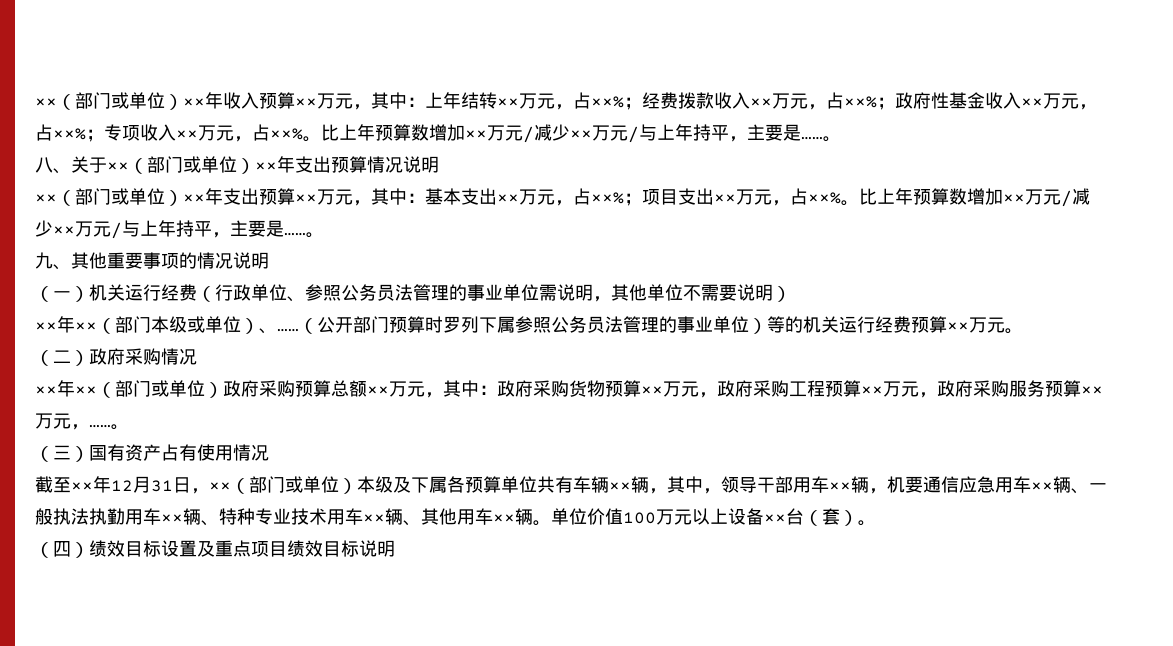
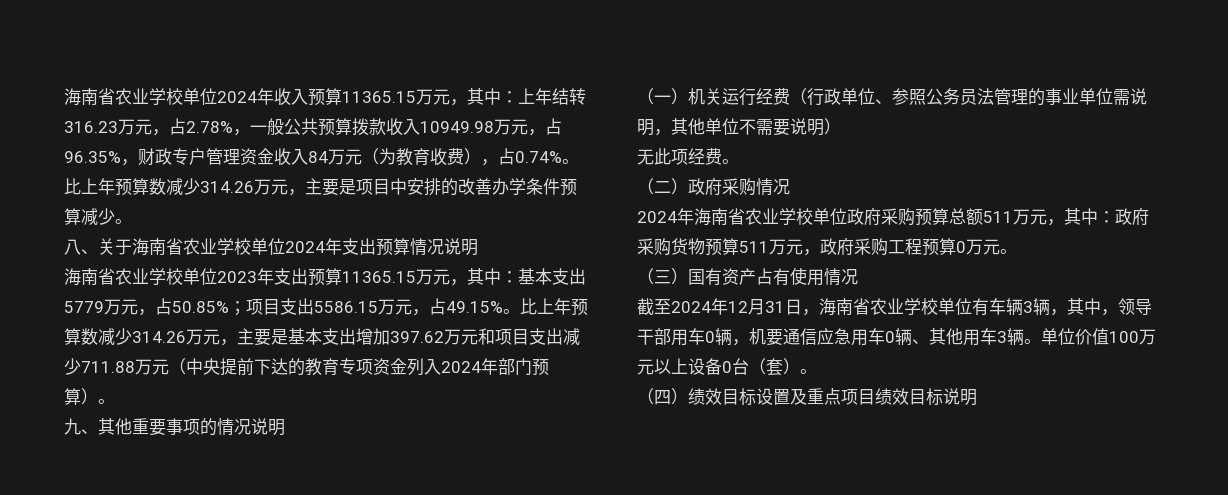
- ××（部门或单位）××年收入预算××万元，其中：上年结转××万元，占××%；经费拨款收入××万元，占××%；政府性基金收入××万元，占××%；专项收入××万元，占××%。比上年预算数增加××万元/减少××万元/与上年持平，主要是……。
- 八、关于××（部门或单位）××年支出预算情况说明
+ 海南省农业学校单位2024年收入预算11365.15万元，其中：上年结转316.23万元，占2.78%，一般公共预算拨款收入10949.98万元，占96.35%，财政专户管理资金收入84万元（为教育收费），占0.74%。比上年预算数减少314.26万元，主要是项目中安排的改善办学条件预算减少。
+ 八、关于海南省农业学校单位2024年支出预算情况说明
- ××（部门或单位）××年支出预算××万元，其中：基本支出××万元，占××%；项目支出××万元，占××%。比上年预算数增加××万元/减少××万元/与上年持平，主要是……。
+ 海南省农业学校单位2023年支出预算11365.15万元，其中：基本支出5779万元，占50.85%；项目支出5586.15万元，占49.15%。比上年预算数减少314.26万元，主要是基本支出增加397.62万元和项目支出减少711.88万元（中央提前下达的教育专项资金列入2024年部门预算）。
- ××年××（部门本级或单位）、……（公开部门预算时罗列下属参照公务员法管理的事业单位）等的机关运行经费预算××万元。
+ 无此项经费。
- ××年××（部门或单位）政府采购预算总额××万元，其中：政府采购货物预算××万元，政府采购工程预算××万元，政府采购服务预算××万元，……。
+ 2024年海南省农业学校单位政府采购预算总额511万元，其中：政府采购货物预算511万元，政府采购工程预算0万元。
- 截至××年12月31日，××（部门或单位）本级及下属各预算单位共有车辆××辆，其中，领导干部用车××辆，机要通信应急用车××辆、一般执法执勤用车××辆、特种专业技术用车××辆、其他用车××辆。
+ 截至2024年12月31日，海南省农业学校单位有车辆3辆，其中，领导干部用车0辆，机要通信应急用车0辆、其他用车3辆。
- 单位价值100万元以上设备××台（套）。
+ 单位价值100万元以上设备0台（套）。

